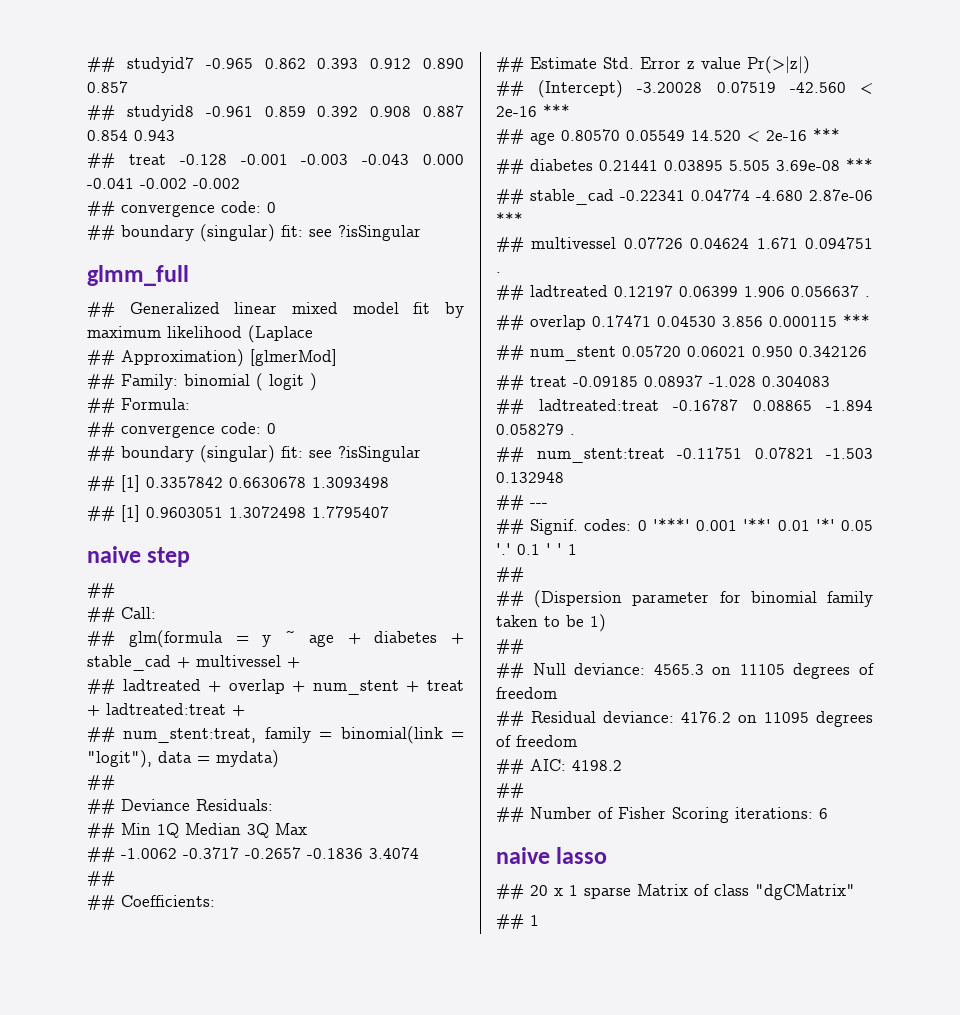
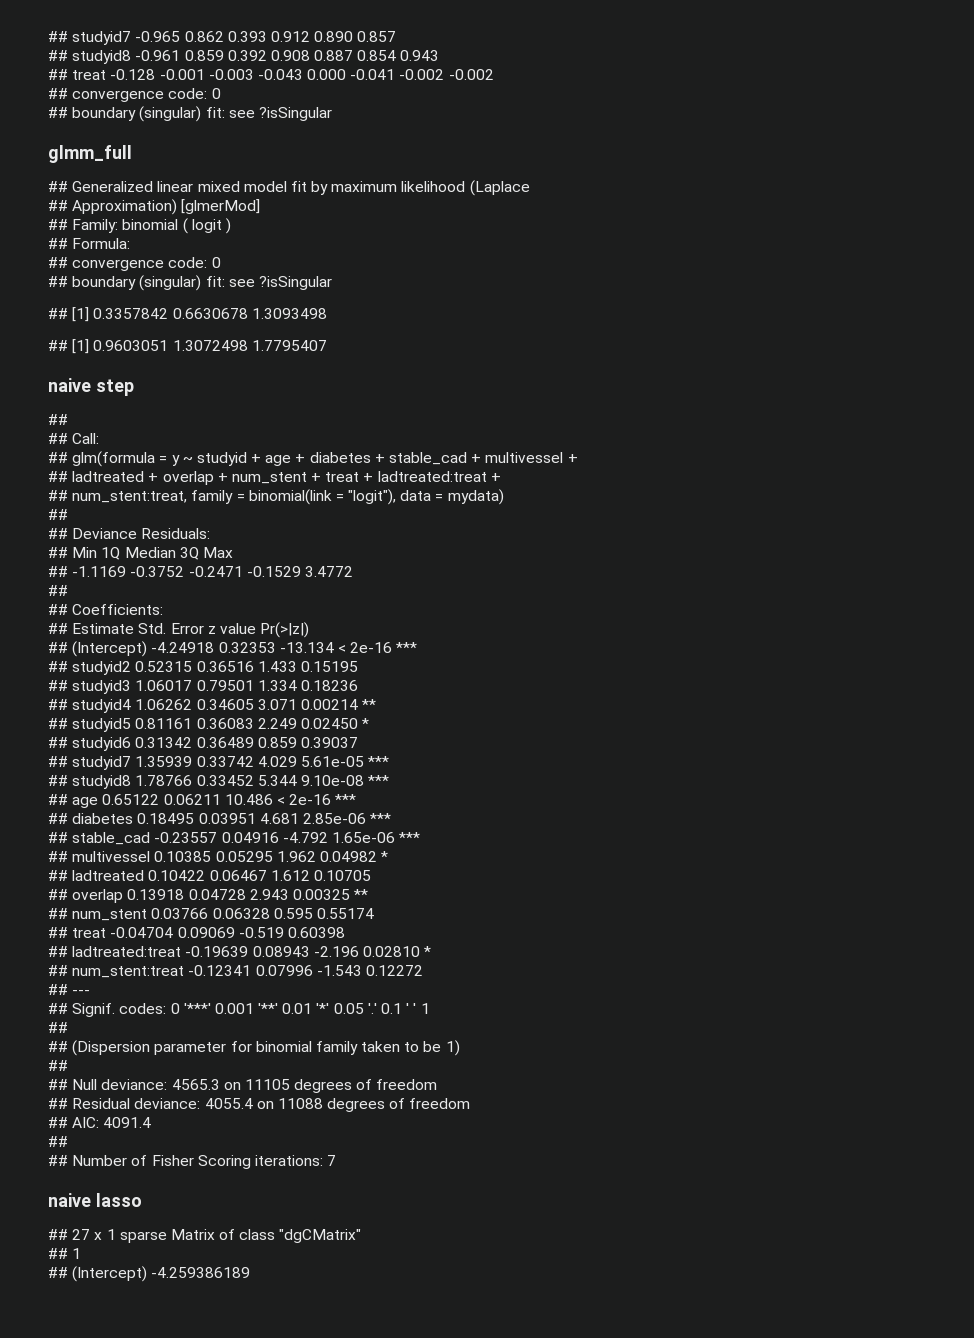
- ## glm(formula = y ~ age + diabetes + stable_cad + multivessel +
+ ## glm(formula = y ~ studyid + age + diabetes + stable_cad + multivessel +
- ## -1.0062 -0.3717 -0.2657 -0.1836 3.4074
+ ## -1.1169 -0.3752 -0.2471 -0.1529 3.4772
- ## (Intercept) -3.20028 0.07519 -42.560 < 2e-16 ***
+ ## (Intercept) -4.24918 0.32353 -13.134 < 2e-16 ***
+ ## studyid2 0.52315 0.36516 1.433 0.15195
+ ## studyid3 1.06017 0.79501 1.334 0.18236
+ ## studyid4 1.06262 0.34605 3.071 0.00214 **
+ ## studyid5 0.81161 0.36083 2.249 0.02450 *
+ ## studyid6 0.31342 0.36489 0.859 0.39037
+ ## studyid7 1.35939 0.33742 4.029 5.61e-05 ***
+ ## studyid8 1.78766 0.33452 5.344 9.10e-08 ***
- ## age 0.80570 0.05549 14.520 < 2e-16 ***
+ ## age 0.65122 0.06211 10.486 < 2e-16 ***
- ## diabetes 0.21441 0.03895 5.505 3.69e-08 ***
+ ## diabetes 0.18495 0.03951 4.681 2.85e-06 ***
- ## stable_cad -0.22341 0.04774 -4.680 2.87e-06 ***
+ ## stable_cad -0.23557 0.04916 -4.792 1.65e-06 ***
- ## multivessel 0.07726 0.04624 1.671 0.094751 .
- ## ladtreated 0.12197 0.06399 1.906 0.056637 .
- ## overlap 0.17471 0.04530 3.856 0.000115 ***
- ## num_stent 0.05720 0.06021 0.950 0.342126
- ## treat -0.09185 0.08937 -1.028 0.304083
- ## ladtreated:treat -0.16787 0.08865 -1.894 0.058279 .
- ## num_stent:treat -0.11751 0.07821 -1.503 0.132948
+ ## multivessel 0.10385 0.05295 1.962 0.04982 *
+ ## ladtreated 0.10422 0.06467 1.612 0.10705
+ ## overlap 0.13918 0.04728 2.943 0.00325 **
+ ## num_stent 0.03766 0.06328 0.595 0.55174
+ ## treat -0.04704 0.09069 -0.519 0.60398
+ ## ladtreated:treat -0.19639 0.08943 -2.196 0.02810 *
+ ## num_stent:treat -0.12341 0.07996 -1.543 0.12272
- ## Residual deviance: 4176.2 on 11095 degrees of freedom
+ ## Residual deviance: 4055.4 on 11088 degrees of freedom
- ## AIC: 4198.2
+ ## AIC: 4091.4
- ## Number of Fisher Scoring iterations: 6
+ ## Number of Fisher Scoring iterations: 7
- ## 20 x 1 sparse Matrix of class "dgCMatrix"
+ ## 27 x 1 sparse Matrix of class "dgCMatrix"
+ ## (Intercept) -4.259386189

